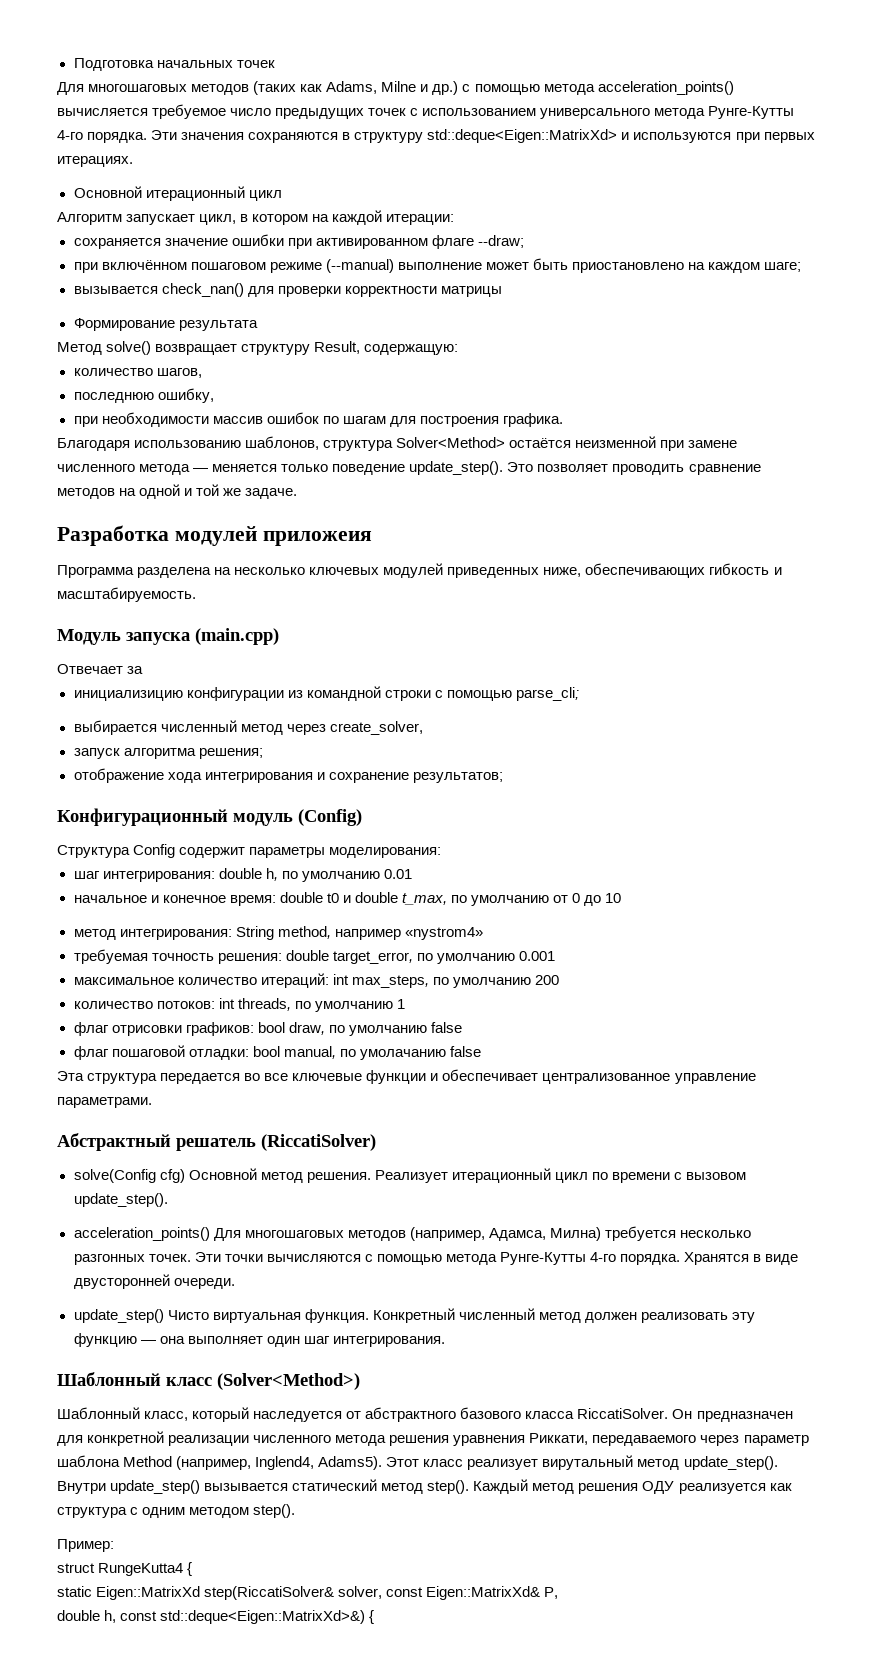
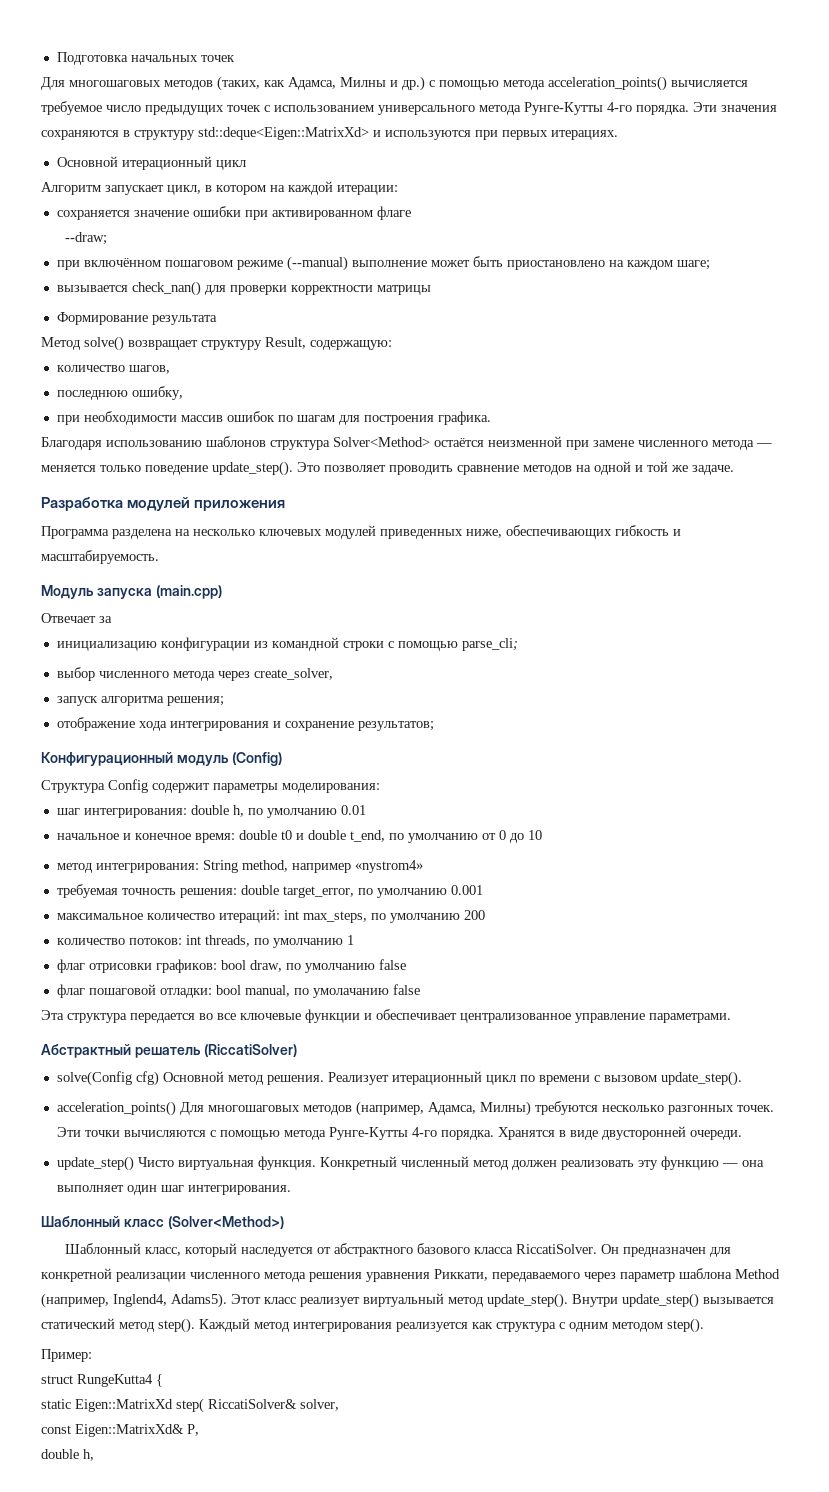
- Для многошаговых методов (таких как Adams, Milne и др.) с помощью метода acceleration_points() вычисляется требуемое число предыдущих точек с использованием универсального метода Рунге-Кутты 4-го порядка.
+ Для многошаговых методов (таких, как Адамса, Милны и др.) с помощью метода acceleration_points() вычисляется требуемое число предыдущих точек с использованием универсального метода Рунге-Кутты 4-го порядка.
- сохраняется значение ошибки при активированном флаге --draw;
+ сохраняется значение ошибки при активированном флаге
+ --draw;
- Благодаря использованию шаблонов, структура Solver<Method> остаётся неизменной при замене численного метода — меняется только поведение update_step().
+ Благодаря использованию шаблонов структура Solver<Method> остаётся неизменной при замене численного метода — меняется только поведение update_step().
- Разработка модулей приложеия
+ Разработка модулей приложения
- инициализицию конфигурации из командной строки с помощью parse_cli;
+ инициализацию конфигурации из командной строки с помощью parse_cli;
- выбирается численный метод через create_solver,
+ выбор численного метода через create_solver,
- начальное и конечное время: double t0 и double t_max, по умолчанию от 0 до 10
+ начальное и конечное время: double t0 и double t_end, по умолчанию от 0 до 10
- acceleration_points() Для многошаговых методов (например, Адамса, Милна) требуется несколько разгонных точек.
+ acceleration_points() Для многошаговых методов (например, Адамса, Милны) требуются несколько разгонных точек.
- Этот класс реализует вирутальный метод update_step().
+ Этот класс реализует виртуальный метод update_step().
- Каждый метод решения ОДУ реализуется как структура с одним методом step().
+ Каждый метод интегрирования реализуется как структура с одним методом step().
- static Eigen::MatrixXd step(RiccatiSolver& solver, const Eigen::MatrixXd& P,
- double h, const std::deque<Eigen::MatrixXd>&) {
+ static Eigen::MatrixXd step( RiccatiSolver& solver,
+ const Eigen::MatrixXd& P,
+ double h,

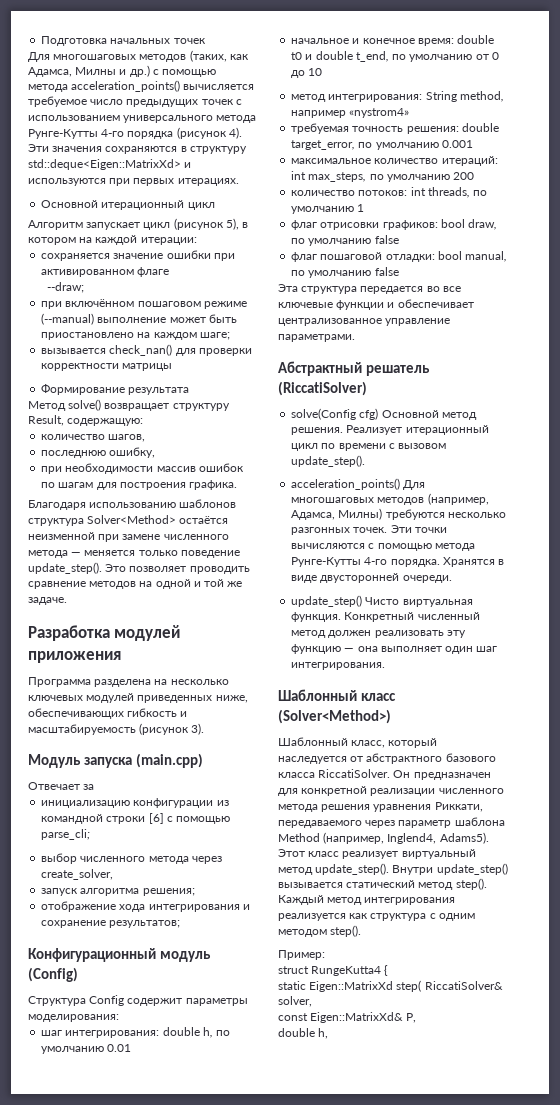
- Для многошаговых методов (таких, как Адамса, Милны и др.) с помощью метода acceleration_points() вычисляется требуемое число предыдущих точек с использованием универсального метода Рунге-Кутты 4-го порядка.
+ Для многошаговых методов (таких, как Адамса, Милны и др.) с помощью метода acceleration_points() вычисляется требуемое число предыдущих точек с использованием универсального метода Рунге-Кутты 4-го порядка (рисунок 4).
- Алгоритм запускает цикл, в котором на каждой итерации:
+ Алгоритм запускает цикл (рисунок 5), в котором на каждой итерации:
- Программа разделена на несколько ключевых модулей приведенных ниже, обеспечивающих гибкость и масштабируемость.
+ Программа разделена на несколько ключевых модулей приведенных ниже, обеспечивающих гибкость и масштабируемость (рисунок 3).
- инициализацию конфигурации из командной строки с помощью parse_cli;
+ инициализацию конфигурации из командной строки [6] с помощью parse_cli;
- флаг пошаговой отладки: bool manual, по умолачанию false
+ флаг пошаговой отладки: bool manual, по умолчанию false

